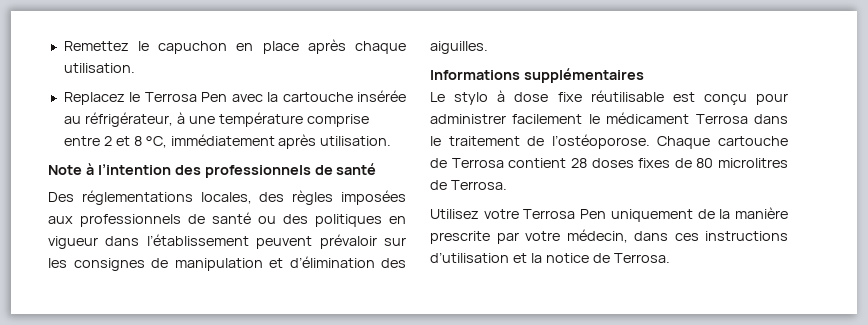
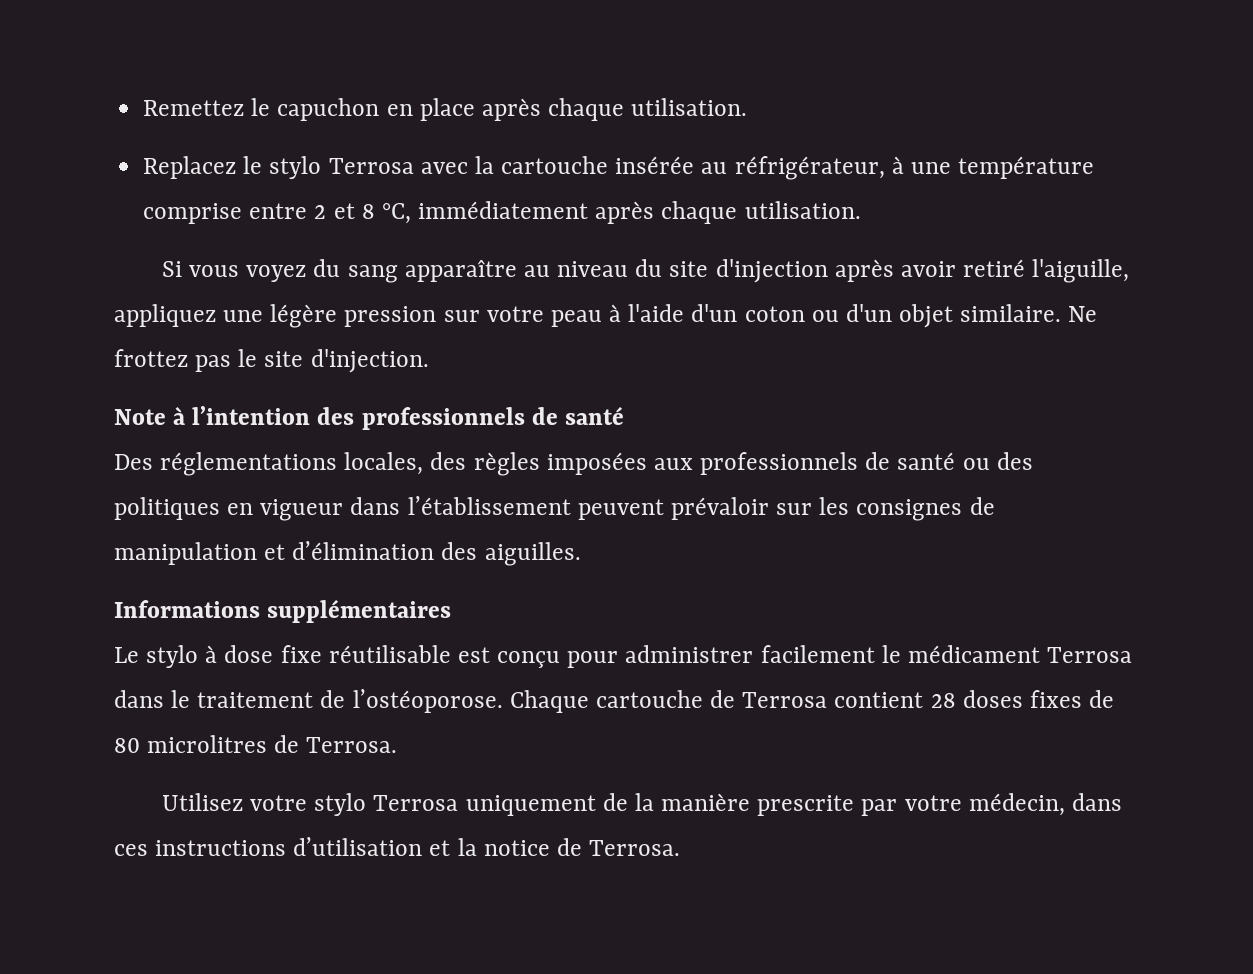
- Replacez le Terrosa Pen avec la cartouche insérée au réfrigérateur, à une température comprise entre 2 et 8 °C, immédiatement après utilisation.
+ Replacez le stylo Terrosa avec la cartouche insérée au réfrigérateur, à une température comprise entre 2 et 8 °C, immédiatement après chaque utilisation.
+ Si vous voyez du sang apparaître au niveau du site d'injection après avoir retiré l'aiguille, appliquez une légère pression sur votre peau à l'aide d'un coton ou d'un objet similaire. Ne frottez pas le site d'injection.
- Utilisez votre Terrosa Pen uniquement de la manière prescrite par votre médecin, dans ces instructions d’utilisation et la notice de Terrosa.
+ Utilisez votre stylo Terrosa uniquement de la manière prescrite par votre médecin, dans ces instructions d’utilisation et la notice de Terrosa.

